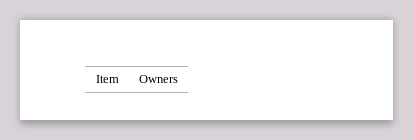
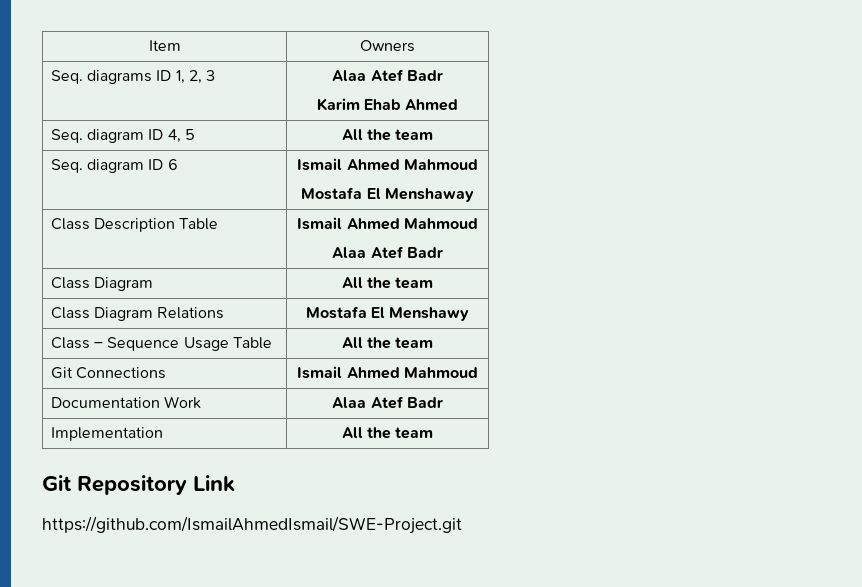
+ Seq. diagrams ID 1, 2, 3 | Alaa Atef Badr
+ Karim Ehab Ahmed
+ Seq. diagram ID 4, 5 | All the team
+ Seq. diagram ID 6 | Ismail Ahmed Mahmoud
+ Mostafa El Menshaway
+ Class Description Table | Ismail Ahmed Mahmoud
+ Alaa Atef Badr
+ Class Diagram | All the team
+ Class Diagram Relations | Mostafa El Menshawy
+ Class – Sequence Usage Table | All the team
+ Git Connections | Ismail Ahmed Mahmoud
+ Documentation Work | Alaa Atef Badr
+ Implementation | All the team
+ Git Repository Link
+ https://github.com/IsmailAhmedIsmail/SWE-Project.git

